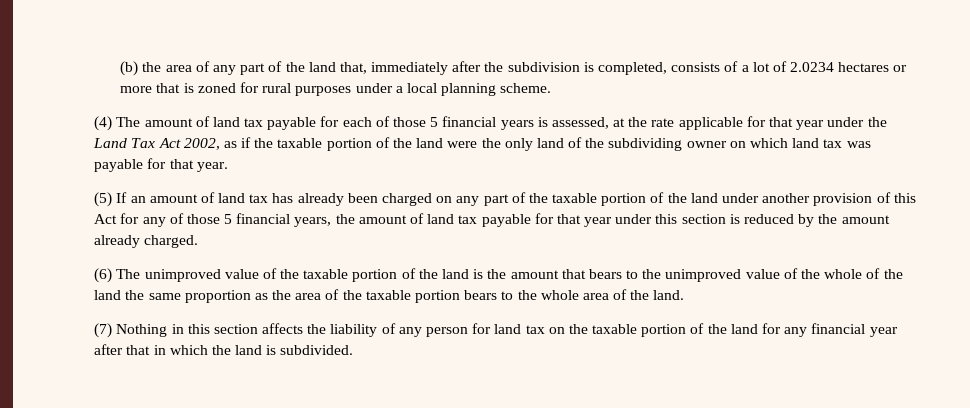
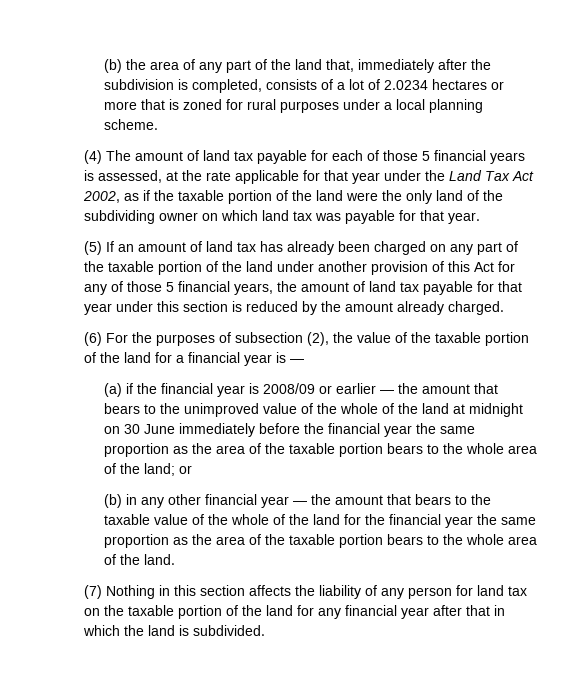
- (6) The unimproved value of the taxable portion of the land is the amount that bears to the unimproved value of the whole of the land the same proportion as the area of the taxable portion bears to the whole area of the land.
+ (6) For the purposes of subsection (2), the value of the taxable portion of the land for a financial year is —
+ (a) if the financial year is 2008/09 or earlier — the amount that bears to the unimproved value of the whole of the land at midnight on 30 June immediately before the financial year the same proportion as the area of the taxable portion bears to the whole area of the land; or
+ (b) in any other financial year — the amount that bears to the taxable value of the whole of the land for the financial year the same proportion as the area of the taxable portion bears to the whole area of the land.

